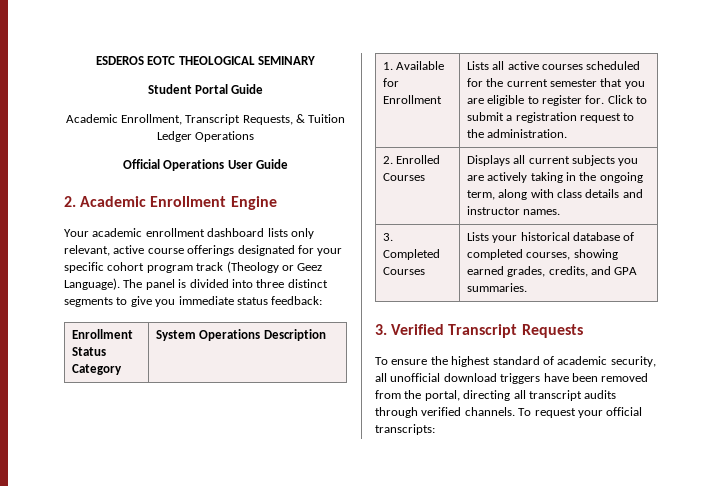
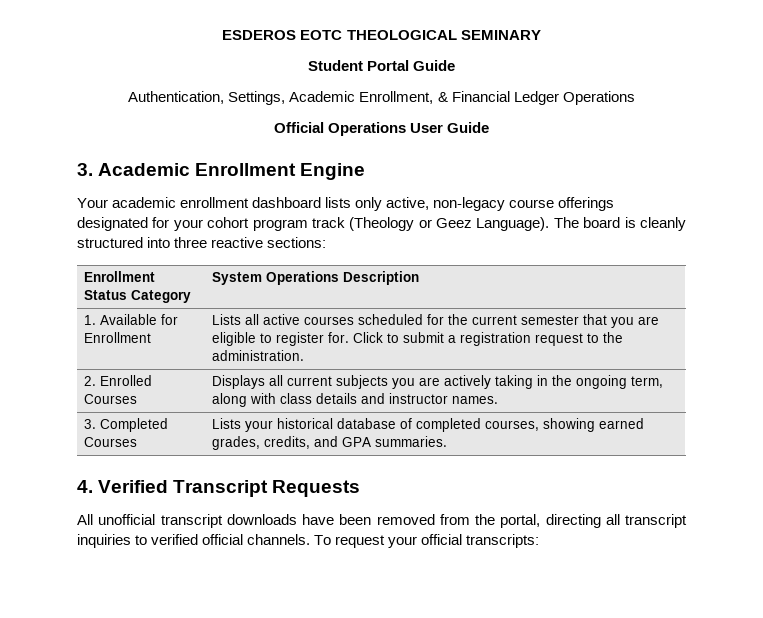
- Academic Enrollment, Transcript Requests, & Tuition Ledger Operations
+ Authentication, Settings, Academic Enrollment, & Financial Ledger Operations
- 2. Academic Enrollment Engine
+ 3. Academic Enrollment Engine
- Your academic enrollment dashboard lists only relevant, active course offerings designated for your specific cohort program track (Theology or Geez Language).
+ Your academic enrollment dashboard lists only active, non-legacy course offerings designated for your cohort program track (Theology or Geez Language).
- The panel is divided into three distinct segments to give you immediate status feedback:
+ The board is cleanly structured into three reactive sections:
- 3. Verified Transcript Requests
+ 4. Verified Transcript Requests
- To ensure the highest standard of academic security, all unofficial download triggers have been removed from the portal, directing all transcript audits through verified channels.
+ All unofficial transcript downloads have been removed from the portal, directing all transcript inquiries to verified official channels.

